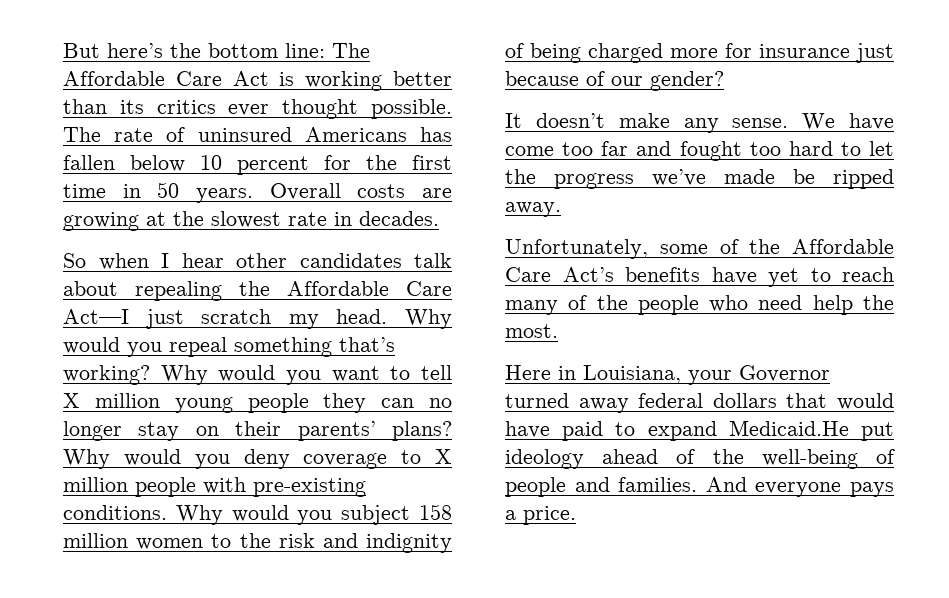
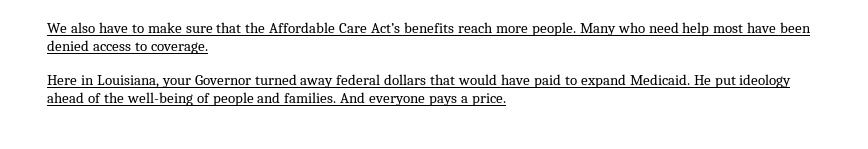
- But here’s the bottom line: The Affordable Care Act is working better than its critics ever thought possible. The rate of uninsured Americans has fallen below 10 percent for the first time in 50 years. Overall costs are growing at the slowest rate in decades.
- So when I hear other candidates talk about repealing the Affordable Care Act—I just scratch my head. Why would you repeal something that’s working? Why would you want to tell X million young people they can no longer stay on their parents’ plans? Why would you deny coverage to X million people with pre-existing conditions. Why would you subject 158 million women to the risk and indignity of being charged more for insurance just because of our gender?
- It doesn’t make any sense. We have come too far and fought too hard to let the progress we’ve made be ripped away.
- Unfortunately, some of the Affordable Care Act’s benefits have yet to reach many of the people who need help the most.
+ We also have to make sure that the Affordable Care Act’s benefits reach more people. Many who need help most have been denied access to coverage.
- Here in Louisiana, your Governor turned away federal dollars that would have paid to expand Medicaid.He put ideology ahead of the well-being of people and families.
+ Here in Louisiana, your Governor turned away federal dollars that would have paid to expand Medicaid. He put ideology ahead of the well-being of people and families.

